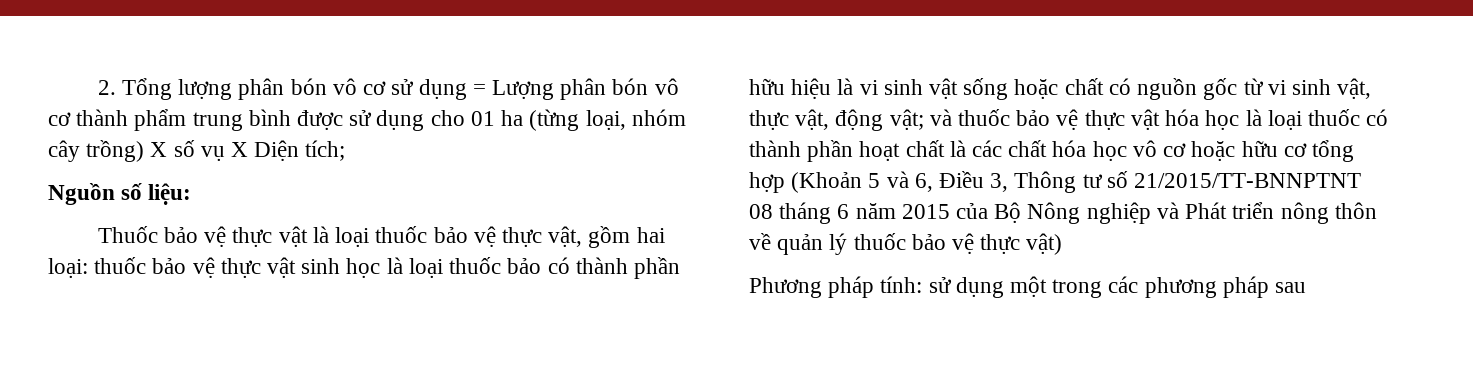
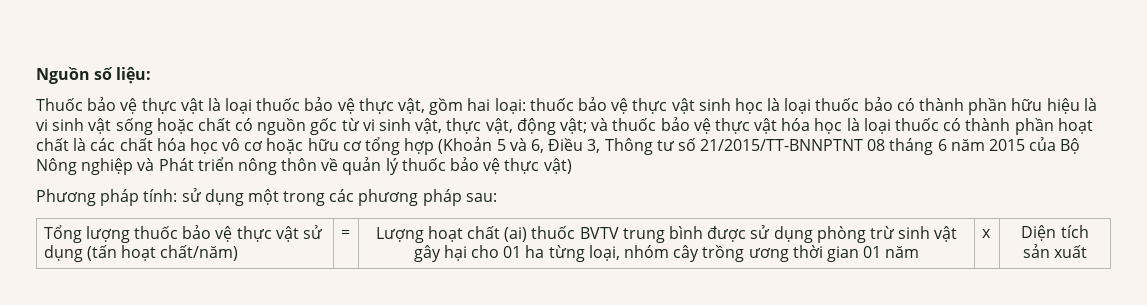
- 2. Tổng lượng phân bón vô cơ sử dụng = Lượng phân bón vô cơ thành phẩm trung bình được sử dụng cho 01 ha (từng loại, nhóm cây trồng) X số vụ X Diện tích;
- Phương pháp tính: sử dụng một trong các phương pháp sau
+ Phương pháp tính: sử dụng một trong các phương pháp sau:
+ Tổng lượng thuốc bảo vệ thực vật sử dụng (tấn hoạt chất/năm) | = | Lượng hoạt chất (ai) thuốc BVTV trung bình được sử dụng phòng trừ sinh vật gây hại cho 01 ha từng loại, nhóm cây trồng ương thời gian 01 năm | x | Diện tích sản xuất

